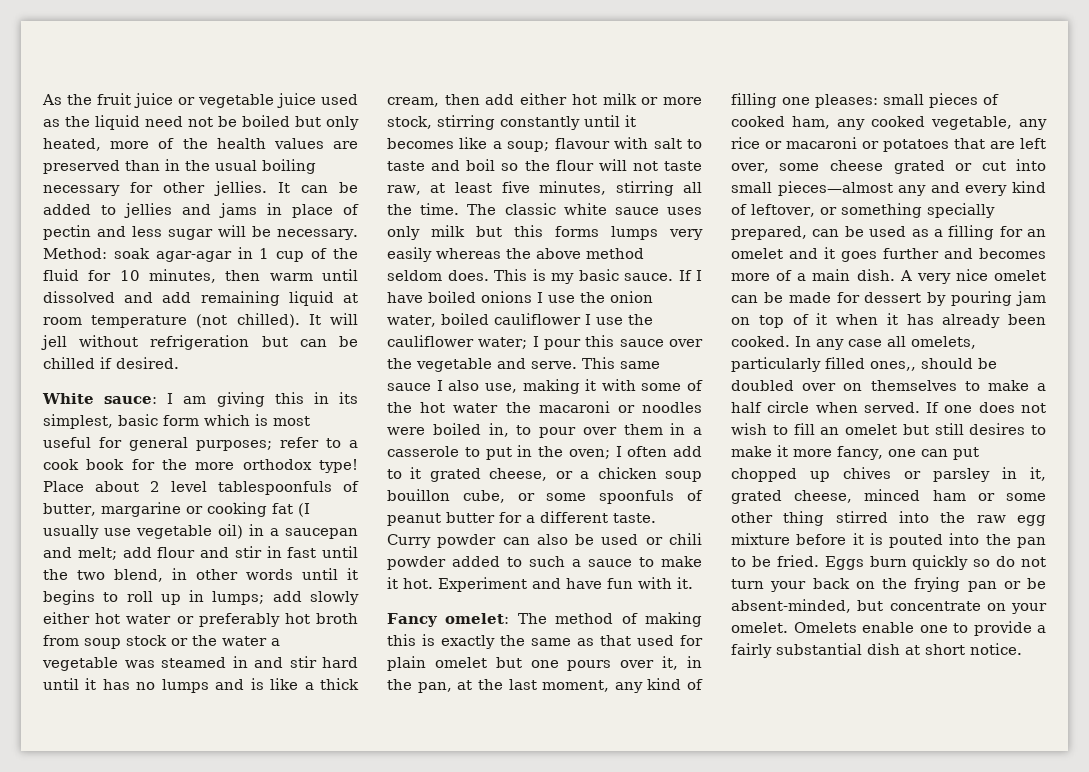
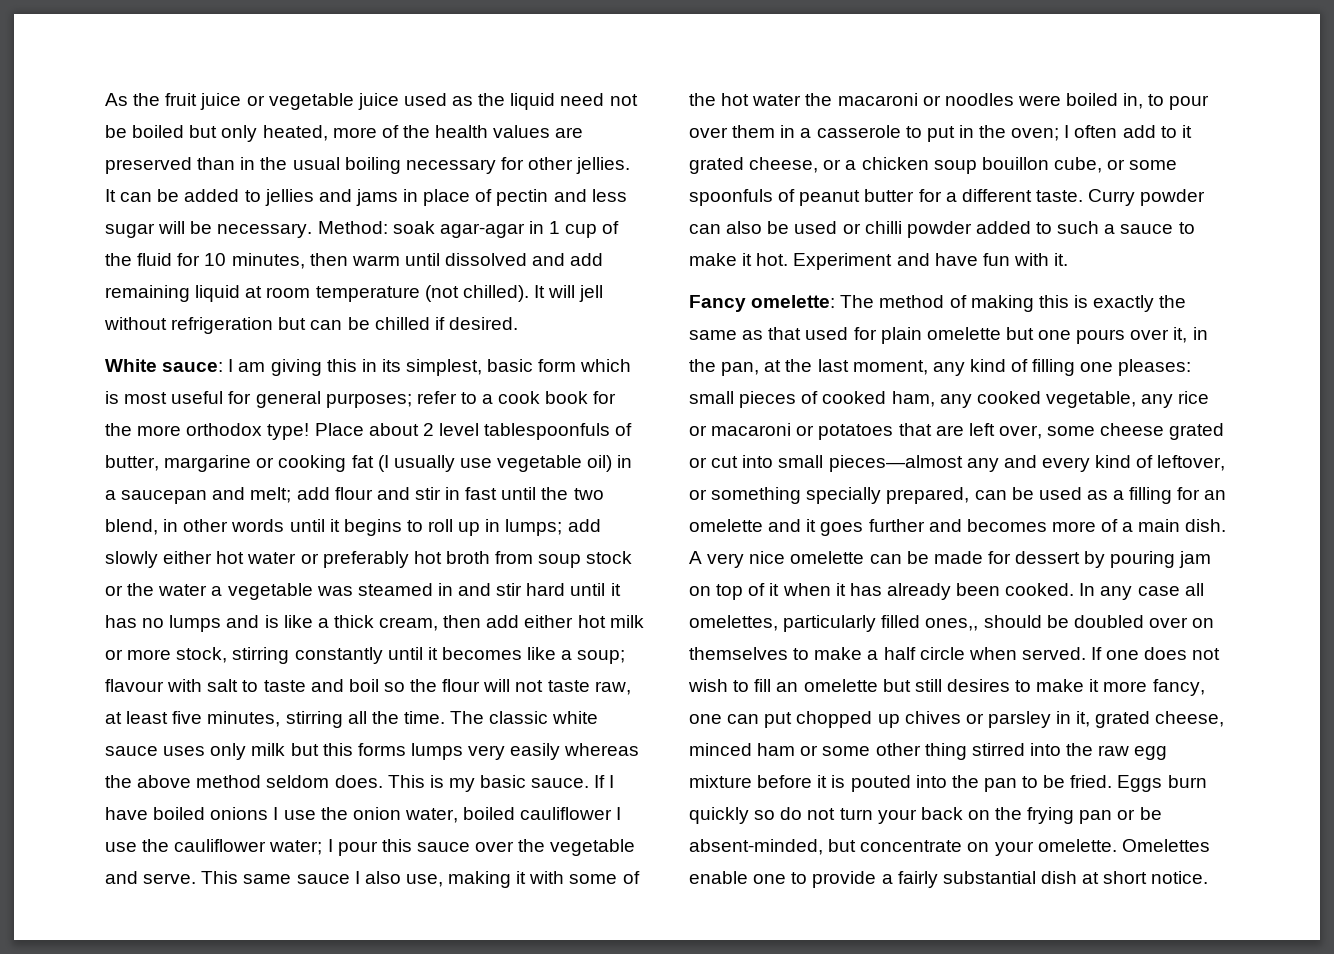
- Curry powder can also be used or chili powder added to such a sauce to make it hot.
+ Curry powder can also be used or chilli powder added to such a sauce to make it hot.
- Fancy omelet:
+ Fancy omelette:
- The method of making this is exactly the same as that used for plain omelet but one pours over it, in the pan, at the last moment, any kind of filling one pleases:
+ The method of making this is exactly the same as that used for plain omelette but one pours over it, in the pan, at the last moment, any kind of filling one pleases:
- small pieces of cooked ham, any cooked vegetable, any rice or macaroni or potatoes that are left over, some cheese grated or cut into small pieces—almost any and every kind of leftover, or something specially prepared, can be used as a filling for an omelet and it goes further and becomes more of a main dish.
+ small pieces of cooked ham, any cooked vegetable, any rice or macaroni or potatoes that are left over, some cheese grated or cut into small pieces—almost any and every kind of leftover, or something specially prepared, can be used as a filling for an omelette and it goes further and becomes more of a main dish.
- A very nice omelet can be made for dessert by pouring jam on top of it when it has already been cooked.
+ A very nice omelette can be made for dessert by pouring jam on top of it when it has already been cooked.
- In any case all omelets, particularly filled ones,, should be doubled over on themselves to make a half circle when served.
+ In any case all omelettes, particularly filled ones,, should be doubled over on themselves to make a half circle when served.
- If one does not wish to fill an omelet but still desires to make it more fancy, one can put chopped up chives or parsley in it, grated cheese, minced ham or some other thing stirred into the raw egg mixture before it is pouted into the pan to be fried.
+ If one does not wish to fill an omelette but still desires to make it more fancy, one can put chopped up chives or parsley in it, grated cheese, minced ham or some other thing stirred into the raw egg mixture before it is pouted into the pan to be fried.
- Eggs burn quickly so do not turn your back on the frying pan or be absent-minded, but concentrate on your omelet. Omelets enable one to provide a fairly substantial dish at short notice.
+ Eggs burn quickly so do not turn your back on the frying pan or be absent-minded, but concentrate on your omelette. Omelettes enable one to provide a fairly substantial dish at short notice.

